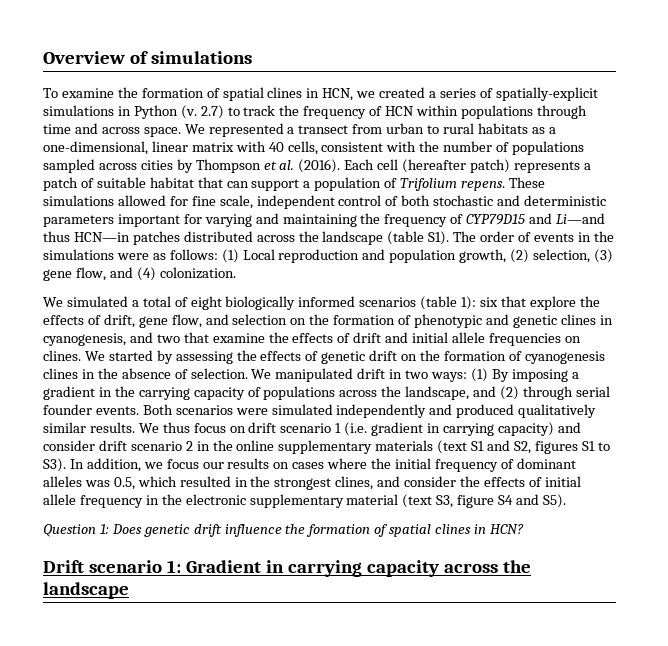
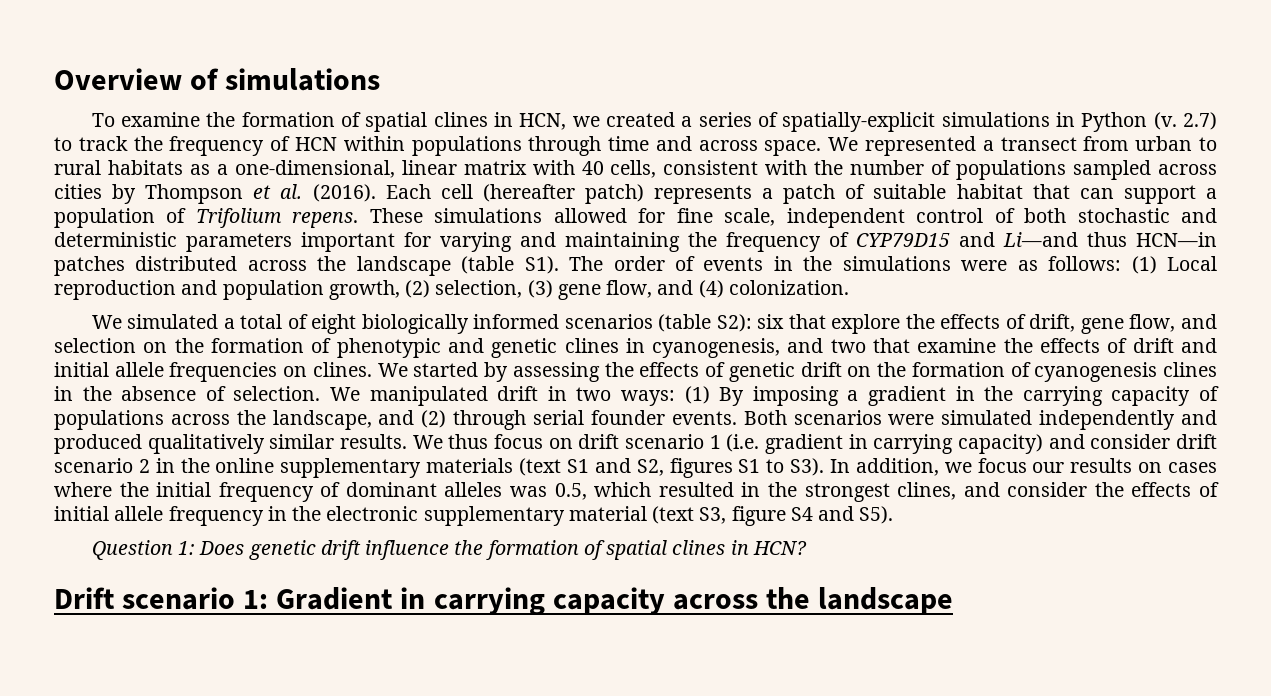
- We simulated a total of eight biologically informed scenarios (table 1): six that explore the effects of drift, gene flow, and selection on the formation of phenotypic and genetic clines in cyanogenesis, and two that examine the effects of drift and initial allele frequencies on clines.
+ We simulated a total of eight biologically informed scenarios (table S2): six that explore the effects of drift, gene flow, and selection on the formation of phenotypic and genetic clines in cyanogenesis, and two that examine the effects of drift and initial allele frequencies on clines.

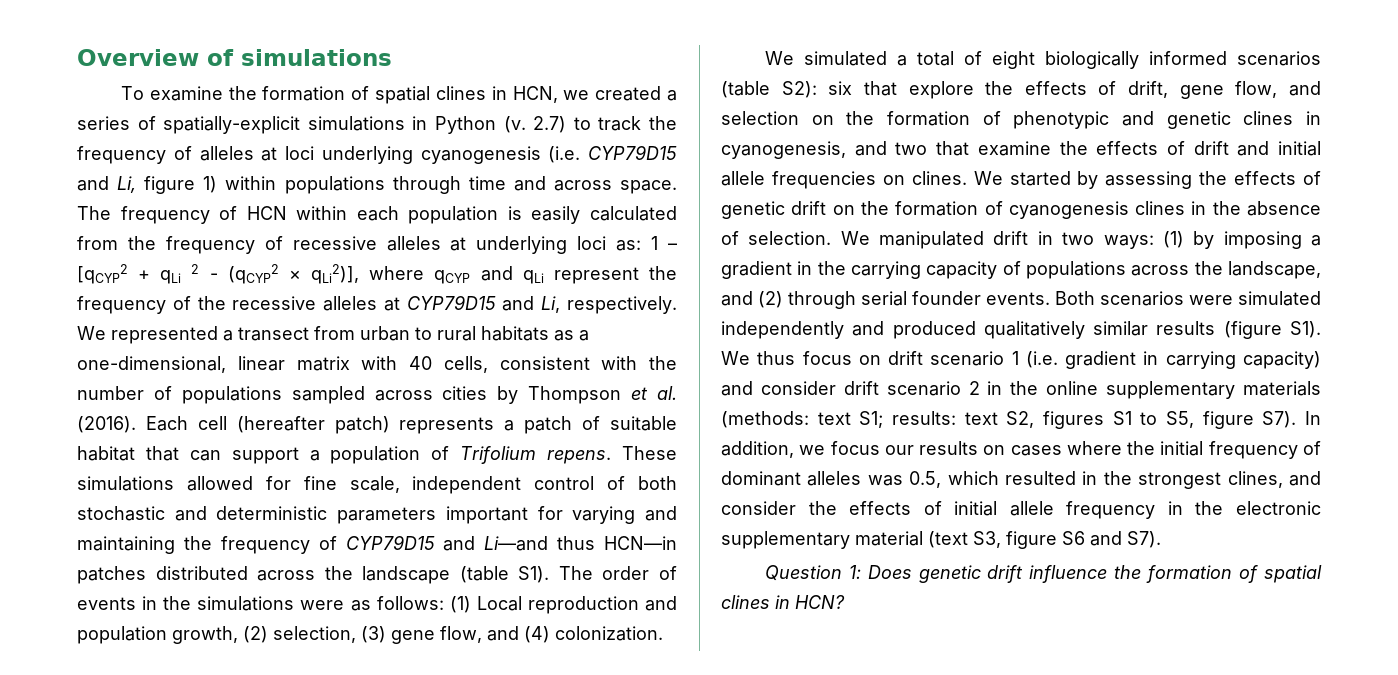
- 2.7) to track the frequency of HCN within populations through time and across space.
+ 2.7) to track the frequency of alleles at loci underlying cyanogenesis (i.e. CYP79D15 and Li, figure 1) within populations through time and across space.
+ The frequency of HCN within each population is easily calculated from the frequency of recessive alleles at underlying loci as: 1 – [qCYP2 + qLi 2 - (qCYP2 × qLi2)], where qCYP and qLi represent the frequency of the recessive alleles at CYP79D15 and Li, respectively.
- We manipulated drift in two ways: (1) By imposing a gradient in the carrying capacity of populations across the landscape, and (2) through serial founder events.
+ We manipulated drift in two ways: (1) by imposing a gradient in the carrying capacity of populations across the landscape, and (2) through serial founder events.
- Both scenarios were simulated independently and produced qualitatively similar results. We thus focus on drift scenario 1 (i.e. gradient in carrying capacity) and consider drift scenario 2 in the online supplementary materials (text S1 and S2, figures S1 to S3). In addition, we focus our results on cases where the initial frequency of dominant alleles was 0.5, which resulted in the strongest clines, and consider the effects of initial allele frequency in the electronic supplementary material (text S3, figure S4 and S5).
+ Both scenarios were simulated independently and produced qualitatively similar results (figure S1). We thus focus on drift scenario 1 (i.e. gradient in carrying capacity) and consider drift scenario 2 in the online supplementary materials (methods: text S1; results: text S2, figures S1 to S5, figure S7). In addition, we focus our results on cases where the initial frequency of dominant alleles was 0.5, which resulted in the strongest clines, and consider the effects of initial allele frequency in the electronic supplementary material (text S3, figure S6 and S7).
- Drift scenario 1: Gradient in carrying capacity across the landscape

